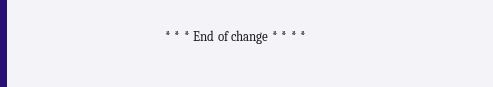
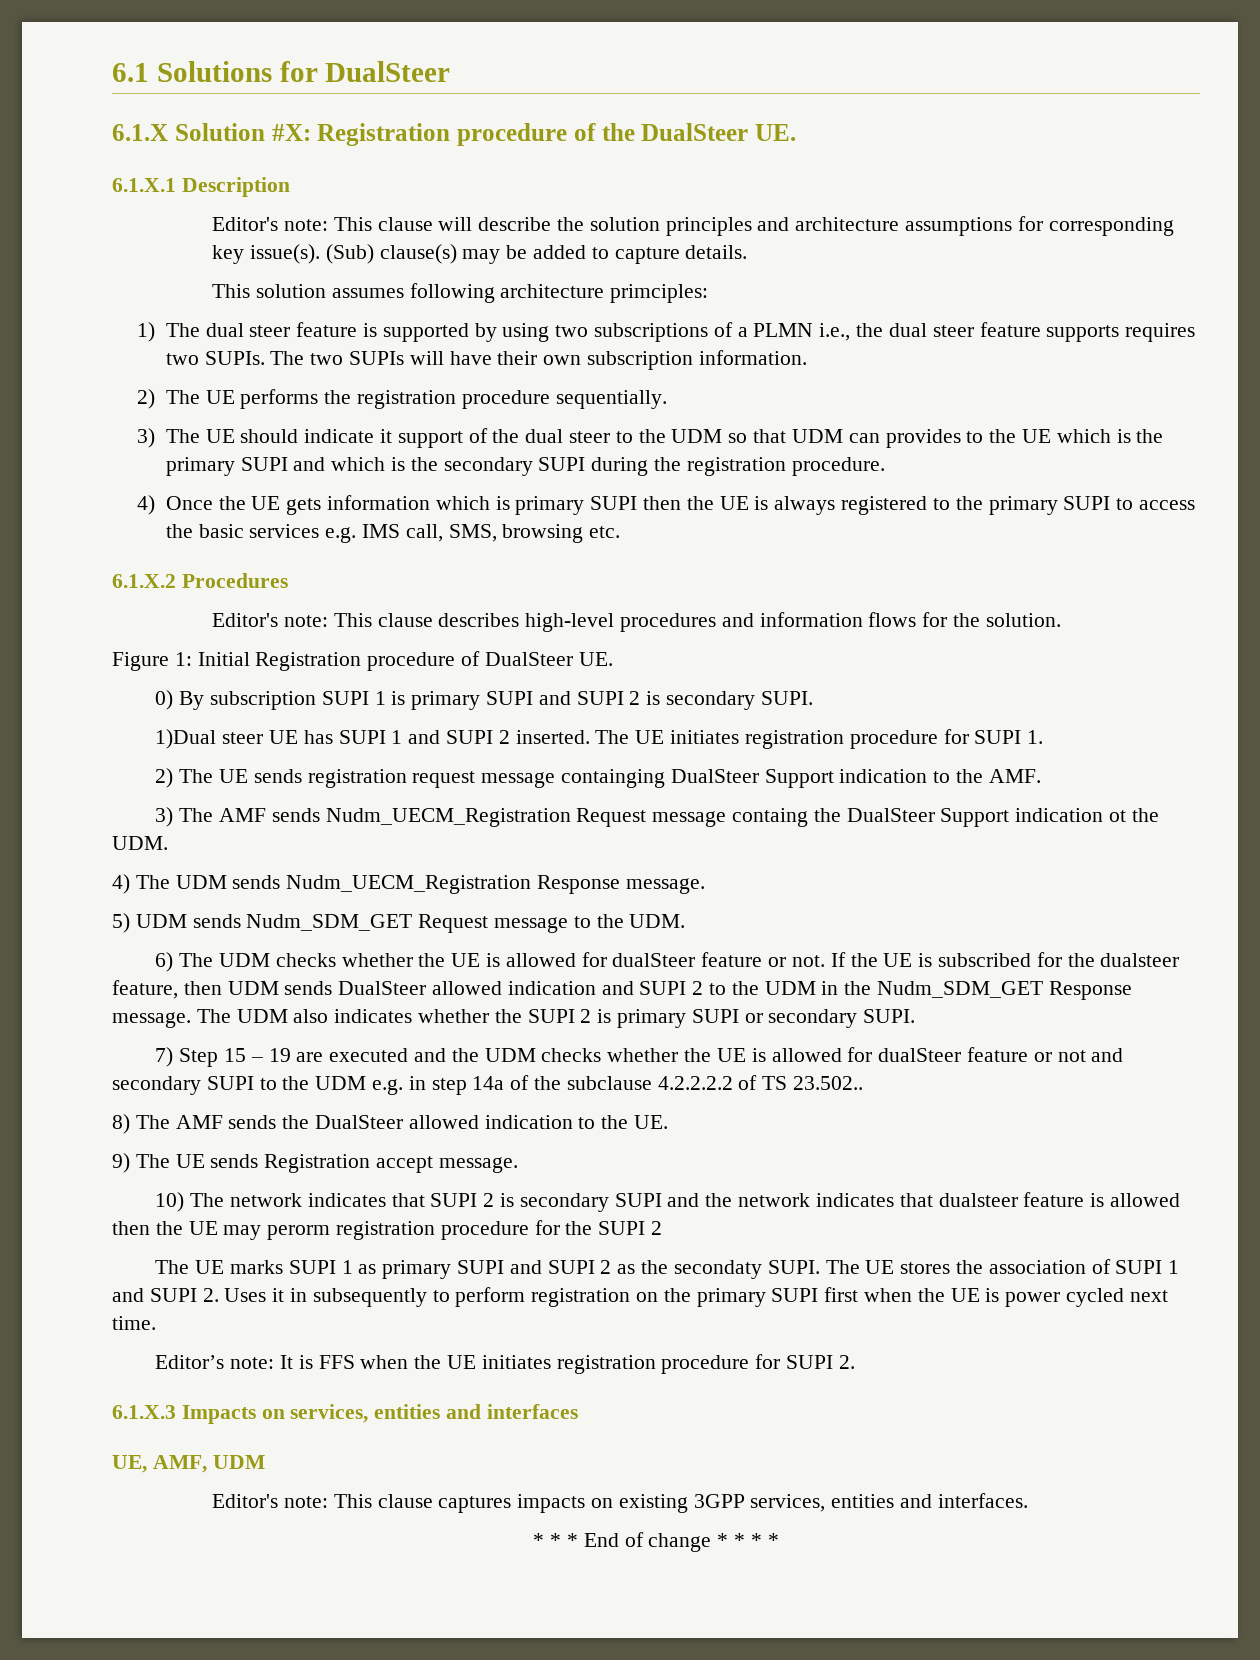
+ 6.1 Solutions for DualSteer
+ 6.1.X Solution #X: Registration procedure of the DualSteer UE.
+ 6.1.X.1 Description
+ Editor's note: This clause will describe the solution principles and architecture assumptions for corresponding key issue(s). (Sub) clause(s) may be added to capture details.
+ This solution assumes following architecture primciples:
+ 1) The dual steer feature is supported by using two subscriptions of a PLMN i.e., the dual steer feature supports requires two SUPIs. The two SUPIs will have their own subscription information.
+ 2) The UE performs the registration procedure sequentially.
+ 3) The UE should indicate it support of the dual steer to the UDM so that UDM can provides to the UE which is the primary SUPI and which is the secondary SUPI during the registration procedure.
+ 4) Once the UE gets information which is primary SUPI then the UE is always registered to the primary SUPI to access the basic services e.g. IMS call, SMS, browsing etc.
+ 6.1.X.2 Procedures
+ Editor's note: This clause describes high-level procedures and information flows for the solution.
+ Figure 1: Initial Registration procedure of DualSteer UE.
+ 0) By subscription SUPI 1 is primary SUPI and SUPI 2 is secondary SUPI.
+ 1)Dual steer UE has SUPI 1 and SUPI 2 inserted. The UE initiates registration procedure for SUPI 1.
+ 2) The UE sends registration request message containging DualSteer Support indication to the AMF.
+ 3) The AMF sends Nudm_UECM_Registration Request message containg the DualSteer Support indication ot the UDM.
+ 4) The UDM sends Nudm_UECM_Registration Response message.
+ 5) UDM sends Nudm_SDM_GET Request message to the UDM.
+ 6) The UDM checks whether the UE is allowed for dualSteer feature or not. If the UE is subscribed for the dualsteer feature, then UDM sends DualSteer allowed indication and SUPI 2 to the UDM in the Nudm_SDM_GET Response message. The UDM also indicates whether the SUPI 2 is primary SUPI or secondary SUPI.
+ 7) Step 15 – 19 are executed and the UDM checks whether the UE is allowed for dualSteer feature or not and secondary SUPI to the UDM e.g. in step 14a of the subclause 4.2.2.2.2 of TS 23.502..
+ 8) The AMF sends the DualSteer allowed indication to the UE.
+ 9) The UE sends Registration accept message.
+ 10) The network indicates that SUPI 2 is secondary SUPI and the network indicates that dualsteer feature is allowed then the UE may perorm registration procedure for the SUPI 2
+ The UE marks SUPI 1 as primary SUPI and SUPI 2 as the secondaty SUPI. The UE stores the association of SUPI 1 and SUPI 2. Uses it in subsequently to perform registration on the primary SUPI first when the UE is power cycled next time.
+ Editor’s note: It is FFS when the UE initiates registration procedure for SUPI 2.
+ 6.1.X.3 Impacts on services, entities and interfaces
+ UE, AMF, UDM
+ Editor's note: This clause captures impacts on existing 3GPP services, entities and interfaces.

